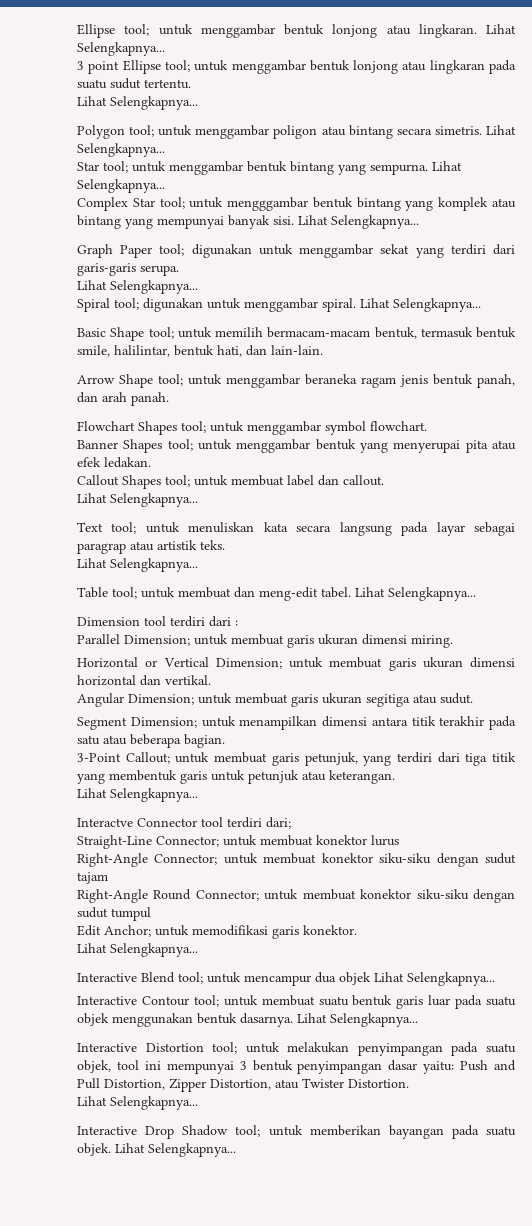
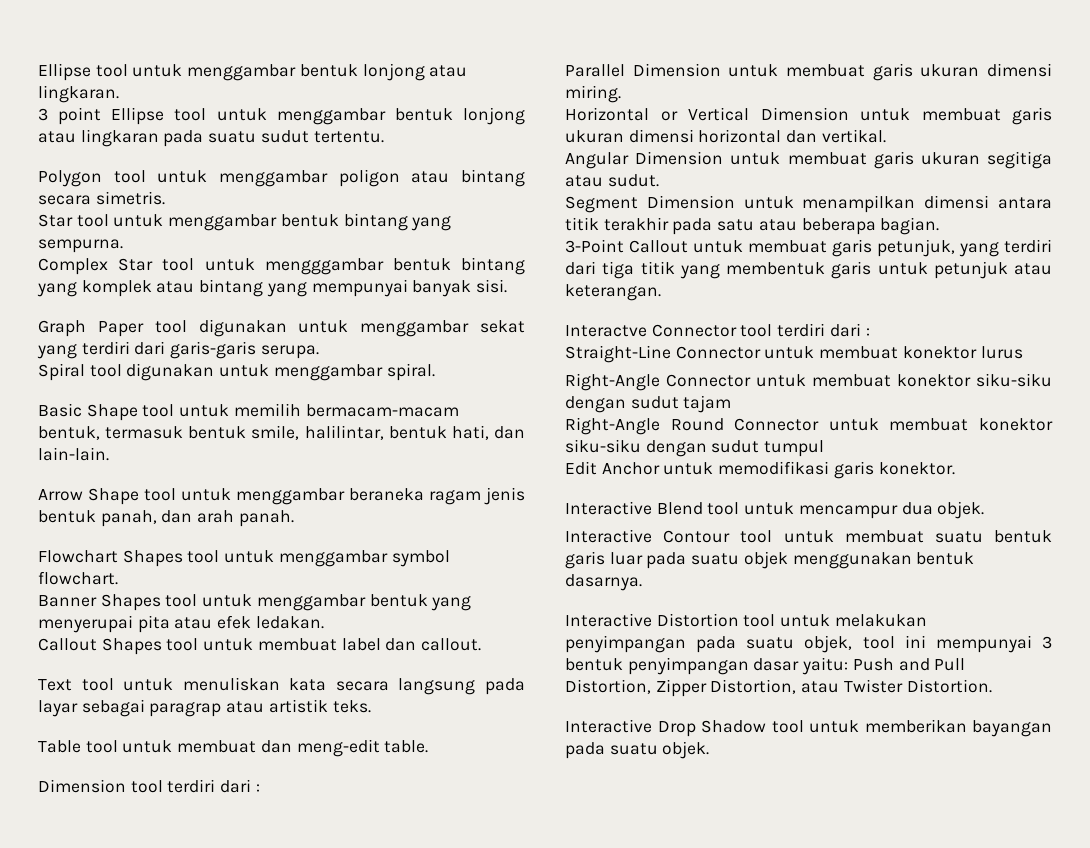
- Ellipse tool; untuk menggambar bentuk lonjong atau lingkaran. Lihat Selengkapnya...
+ Ellipse tool untuk menggambar bentuk lonjong atau lingkaran.
- 3 point Ellipse tool; untuk menggambar bentuk lonjong atau lingkaran pada suatu sudut tertentu.
- Lihat Selengkapnya...
+ 3 point Ellipse tool untuk menggambar bentuk lonjong atau lingkaran pada suatu sudut tertentu.
- Polygon tool; untuk menggambar poligon atau bintang secara simetris. Lihat Selengkapnya...
- Star tool; untuk menggambar bentuk bintang yang sempurna. Lihat Selengkapnya...
+ Polygon tool untuk menggambar poligon atau bintang secara simetris.
+ Star tool untuk menggambar bentuk bintang yang sempurna.
- Complex Star tool; untuk mengggambar bentuk bintang yang komplek atau bintang yang mempunyai banyak sisi. Lihat Selengkapnya...
+ Complex Star tool untuk mengggambar bentuk bintang yang komplek atau bintang yang mempunyai banyak sisi.
- Graph Paper tool; digunakan untuk menggambar sekat yang terdiri dari garis-garis serupa.
- Lihat Selengkapnya...
+ Graph Paper tool digunakan untuk menggambar sekat yang terdiri dari garis-garis serupa.
- Spiral tool; digunakan untuk menggambar spiral. Lihat Selengkapnya...
+ Spiral tool digunakan untuk menggambar spiral.
- Basic Shape tool; untuk memilih bermacam-macam bentuk, termasuk bentuk smile, halilintar, bentuk hati, dan lain-lain.
+ Basic Shape tool untuk memilih bermacam-macam bentuk, termasuk bentuk smile, halilintar, bentuk hati, dan lain-lain.
- Arrow Shape tool; untuk menggambar beraneka ragam jenis bentuk panah, dan arah panah.
+ Arrow Shape tool untuk menggambar beraneka ragam jenis bentuk panah, dan arah panah.
- Flowchart Shapes tool; untuk menggambar symbol flowchart.
+ Flowchart Shapes tool untuk menggambar symbol flowchart.
- Banner Shapes tool; untuk menggambar bentuk yang menyerupai pita atau efek ledakan.
+ Banner Shapes tool untuk menggambar bentuk yang menyerupai pita atau efek ledakan.
- Callout Shapes tool; untuk membuat label dan callout.
- Lihat Selengkapnya...
+ Callout Shapes tool untuk membuat label dan callout.
- Text tool; untuk menuliskan kata secara langsung pada layar sebagai paragrap atau artistik teks.
- Lihat Selengkapnya...
+ Text tool untuk menuliskan kata secara langsung pada layar sebagai paragrap atau artistik teks.
- Table tool; untuk membuat dan meng-edit tabel. Lihat Selengkapnya...
+ Table tool untuk membuat dan meng-edit table.
- Parallel Dimension; untuk membuat garis ukuran dimensi miring.
+ Parallel Dimension untuk membuat garis ukuran dimensi miring.
- Horizontal or Vertical Dimension; untuk membuat garis ukuran dimensi horizontal dan vertikal.
+ Horizontal or Vertical Dimension untuk membuat garis ukuran dimensi horizontal dan vertikal.
- Angular Dimension; untuk membuat garis ukuran segitiga atau sudut.
+ Angular Dimension untuk membuat garis ukuran segitiga atau sudut.
- Segment Dimension; untuk menampilkan dimensi antara titik terakhir pada satu atau beberapa bagian.
+ Segment Dimension untuk menampilkan dimensi antara titik terakhir pada satu atau beberapa bagian.
- 3-Point Callout; untuk membuat garis petunjuk, yang terdiri dari tiga titik yang membentuk garis untuk petunjuk atau keterangan.
- Lihat Selengkapnya...
+ 3-Point Callout untuk membuat garis petunjuk, yang terdiri dari tiga titik yang membentuk garis untuk petunjuk atau keterangan.
- Interactve Connector tool terdiri dari;
+ Interactve Connector tool terdiri dari :
- Straight-Line Connector; untuk membuat konektor lurus
+ Straight-Line Connector untuk membuat konektor lurus
- Right-Angle Connector; untuk membuat konektor siku-siku dengan sudut tajam
+ Right-Angle Connector untuk membuat konektor siku-siku dengan sudut tajam
- Right-Angle Round Connector; untuk membuat konektor siku-siku dengan sudut tumpul
+ Right-Angle Round Connector untuk membuat konektor siku-siku dengan sudut tumpul
- Edit Anchor; untuk memodifikasi garis konektor.
- Lihat Selengkapnya...
+ Edit Anchor untuk memodifikasi garis konektor.
- Interactive Blend tool; untuk mencampur dua objek Lihat Selengkapnya...
+ Interactive Blend tool untuk mencampur dua objek.
- Interactive Contour tool; untuk membuat suatu bentuk garis luar pada suatu objek menggunakan bentuk dasarnya. Lihat Selengkapnya...
+ Interactive Contour tool untuk membuat suatu bentuk garis luar pada suatu objek menggunakan bentuk dasarnya.
- Interactive Distortion tool; untuk melakukan penyimpangan pada suatu objek, tool ini mempunyai 3 bentuk penyimpangan dasar yaitu: Push and Pull Distortion, Zipper Distortion, atau Twister Distortion.
- Lihat Selengkapnya...
+ Interactive Distortion tool untuk melakukan penyimpangan pada suatu objek, tool ini mempunyai 3 bentuk penyimpangan dasar yaitu: Push and Pull Distortion, Zipper Distortion, atau Twister Distortion.
- Interactive Drop Shadow tool; untuk memberikan bayangan pada suatu objek. Lihat Selengkapnya...
+ Interactive Drop Shadow tool untuk memberikan bayangan pada suatu objek.

